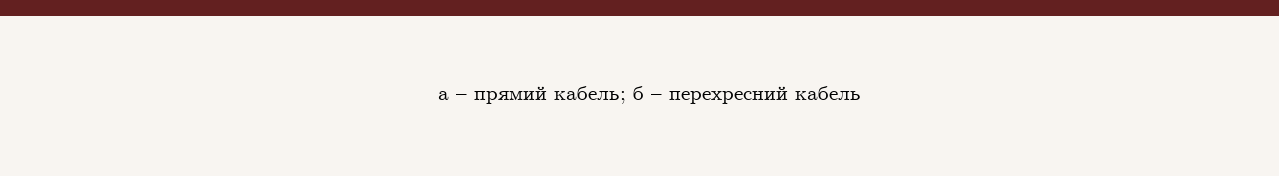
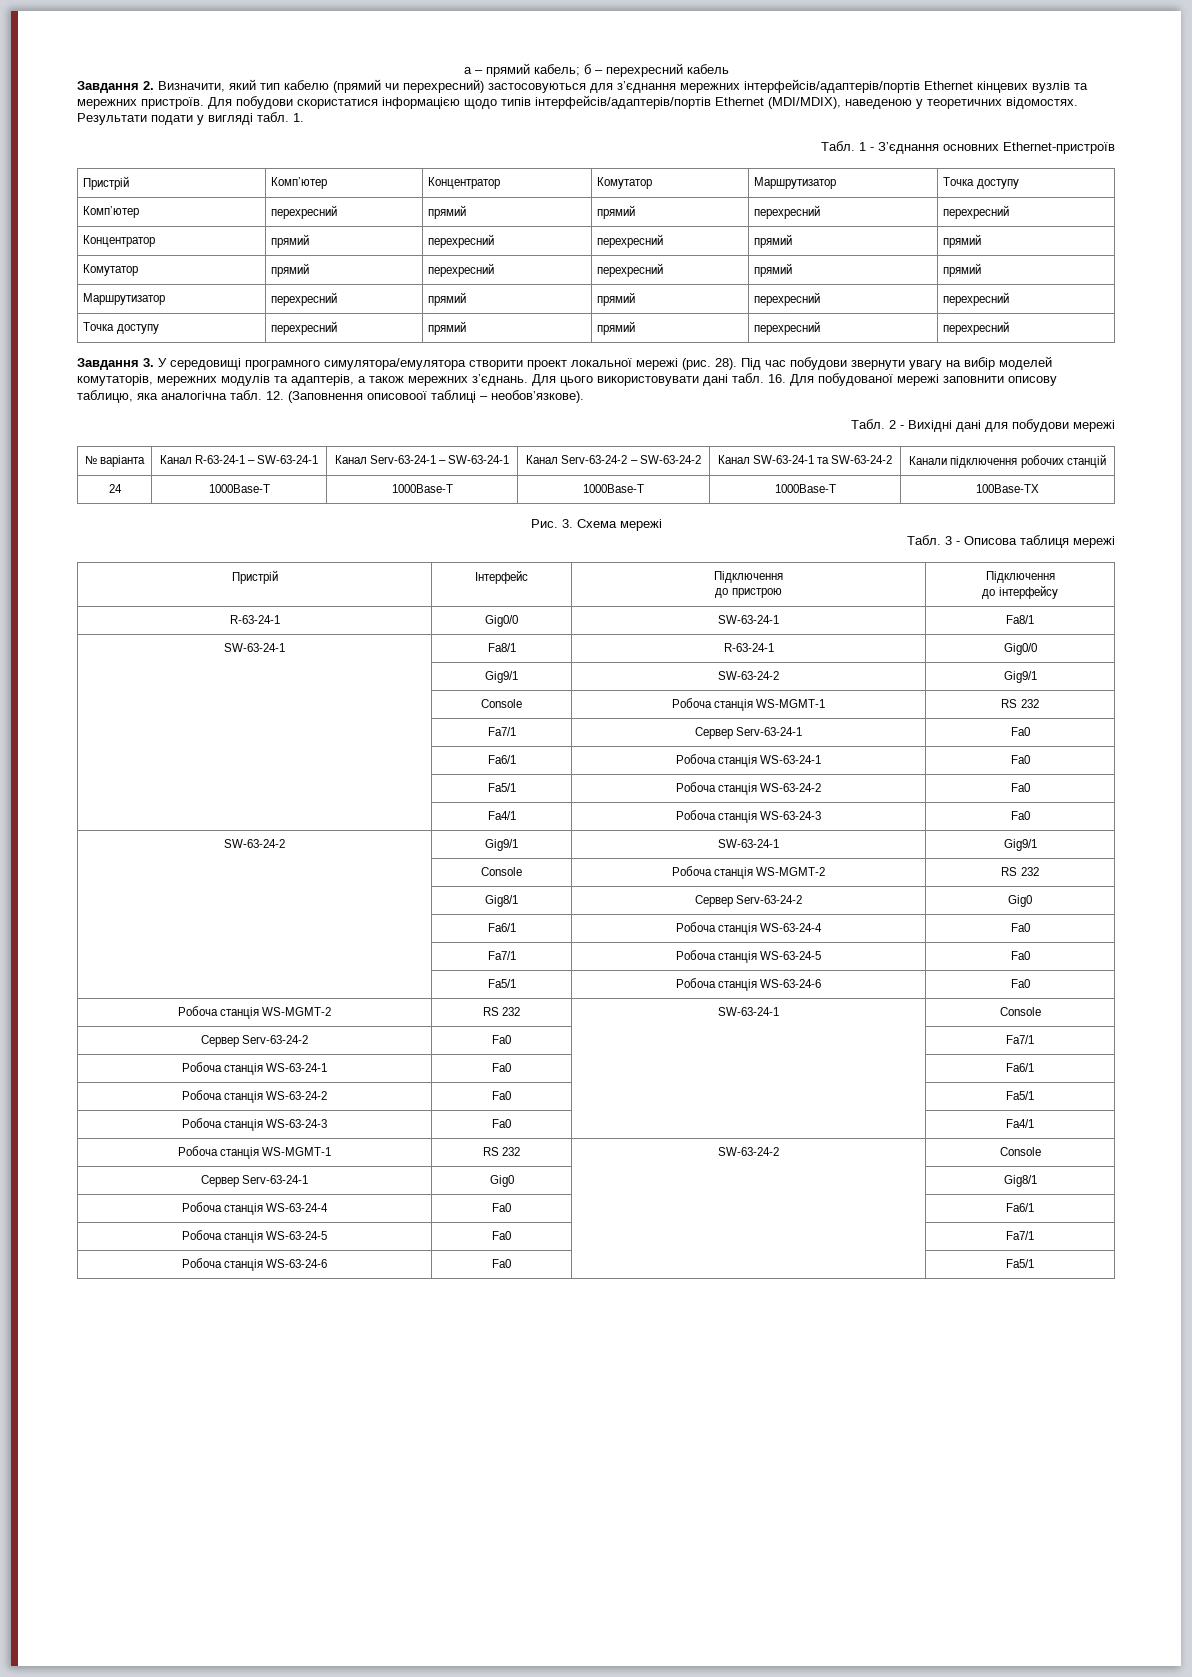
+ Завдання 2. Визначити, який тип кабелю (прямий чи перехресний) застосовуються для з’єднання мережних інтерфейсів/адаптерів/портів Ethernet кінцевих вузлів та мережних пристроїв. Для побудови скористатися інформацією щодо типів інтерфейсів/адаптерів/портів Ethernet (MDI/MDIX), наведеною у теоретичних відомостях. Результати подати у вигляді табл. 1.
+ Табл. 1 - З’єднання основних Ethernet-пристроїв
+ Пристрій | Комп’ютер | Концентратор | Комутатор | Маршрутизатор | Точка доступу
+ Комп’ютер | перехресний | прямий | прямий | перехресний | перехресний
+ Концентратор | прямий | перехресний | перехресний | прямий | прямий
+ Комутатор | прямий | перехресний | перехресний | прямий | прямий
+ Маршрутизатор | перехресний | прямий | прямий | перехресний | перехресний
+ Точка доступу | перехресний | прямий | прямий | перехресний | перехресний
+ Завдання 3. У середовищі програмного симулятора/емулятора створити проект локальної мережі (рис. 28). Під час побудови звернути увагу на вибір моделей комутаторів, мережних модулів та адаптерів, а також мережних з’єднань. Для цього використовувати дані табл. 16. Для побудованої мережі заповнити описову таблицю, яка аналогічна табл. 12. (Заповнення описовоої таблиці – необовʼязкове).
+ Табл. 2 - Вихідні дані для побудови мережі
+ № варіанта | Канал R-63-24-1 – SW-63-24-1 | Канал Serv-63-24-1 – SW-63-24-1 | Канал Serv-63-24-2 – SW-63-24-2 | Канал SW-63-24-1 та SW-63-24-2 | Канали підключення робочих станцій
+ 24 | 1000Base-T | 1000Base-T | 1000Base-T | 1000Base-T | 100Base-TX
+ Рис. 3. Схема мережі
+ Табл. 3 - Описова таблиця мережі
+ Пристрій | Інтерфейс | Підключення
+ до пристрою | Підключення
+ до інтерфейсу
+ R-63-24-1 | Gig0/0 | SW-63-24-1 | Fa8/1
+ SW-63-24-1 | Fa8/1 | R-63-24-1 | Gig0/0
+ | Gig9/1 | SW-63-24-2 | Gig9/1
+ | Console | Робоча станція WS-MGMT-1 | RS 232
+ | Fa7/1 | Сервер Serv-63-24-1 | Fa0
+ | Fa6/1 | Робоча станція WS-63-24-1 | Fa0
+ | Fa5/1 | Робоча станція WS-63-24-2 | Fa0
+ | Fa4/1 | Робоча станція WS-63-24-3 | Fa0
+ SW-63-24-2 | Gig9/1 | SW-63-24-1 | Gig9/1
+ | Console | Робоча станція WS-MGMT-2 | RS 232
+ | Gig8/1 | Сервер Serv-63-24-2 | Gig0
+ | Fa6/1 | Робоча станція WS-63-24-4 | Fa0
+ | Fa7/1 | Робоча станція WS-63-24-5 | Fa0
+ | Fa5/1 | Робоча станція WS-63-24-6 | Fa0
+ Робоча станція WS-MGMT-2 | RS 232 | SW-63-24-1 | Console
+ Сервер Serv-63-24-2 | Fa0 | | Fa7/1
+ Робоча станція WS-63-24-1 | Fa0 | | Fa6/1
+ Робоча станція WS-63-24-2 | Fa0 | | Fa5/1
+ Робоча станція WS-63-24-3 | Fa0 | | Fa4/1
+ Робоча станція WS-MGMT-1 | RS 232 | SW-63-24-2 | Console
+ Сервер Serv-63-24-1 | Gig0 | | Gig8/1
+ Робоча станція WS-63-24-4 | Fa0 | | Fa6/1
+ Робоча станція WS-63-24-5 | Fa0 | | Fa7/1
+ Робоча станція WS-63-24-6 | Fa0 | | Fa5/1

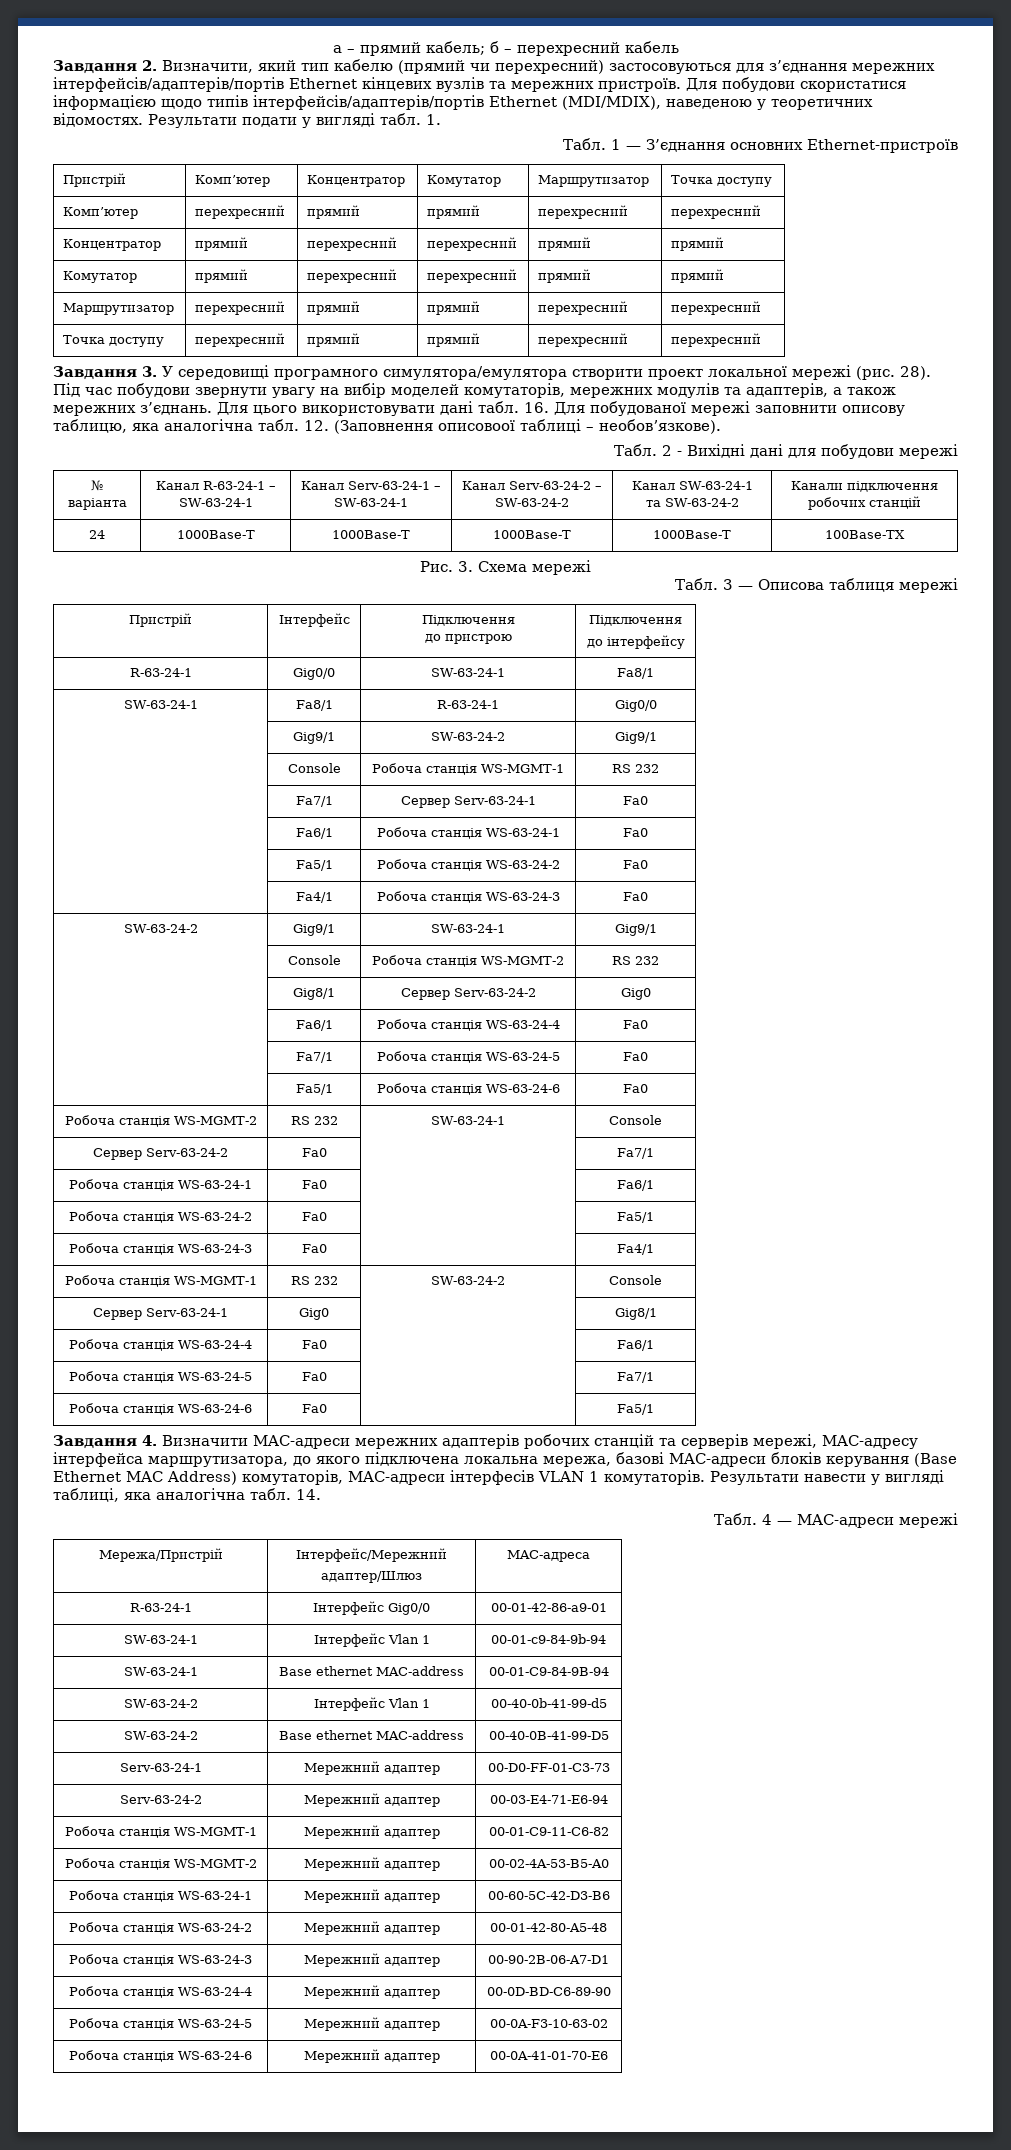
- 1 - З’єднання основних Ethernet-пристроїв
+ 1 — З’єднання основних Ethernet-пристроїв
- 3 - Описова таблиця мережі
+ 3 — Описова таблиця мережі
+ Завдання 4. Визначити MAC-адреси мережних адаптерів робочих станцій та серверів мережі, MAC-адресу інтерфейса маршрутизатора, до якого підключена локальна мережа, базові MAC-адреси блоків керування (Base Ethernet MAC Address) комутаторів, MAC-адреси інтерфесів VLAN 1 комутаторів. Результати навести у вигляді таблиці, яка аналогічна табл. 14.
+ Табл. 4 — MAC-адреси мережі
+ Мережа/Пристрій | Інтерфейс/Мережний
+ адаптер/Шлюз | MAC-адреса
+ R-63-24-1 | Інтерфейс Gig0/0 | 00-01-42-86-a9-01
+ SW-63-24-1 | Інтерфейс Vlan 1 | 00-01-c9-84-9b-94
+ SW-63-24-1 | Base ethernet MAC-address | 00-01-C9-84-9B-94
+ SW-63-24-2 | Інтерфейс Vlan 1 | 00-40-0b-41-99-d5
+ SW-63-24-2 | Base ethernet MAC-address | 00-40-0B-41-99-D5
+ Serv-63-24-1 | Мережний адаптер | 00-D0-FF-01-C3-73
+ Serv-63-24-2 | Мережний адаптер | 00-03-E4-71-E6-94
+ Робоча станція WS-MGMT-1 | Мережний адаптер | 00-01-C9-11-C6-82
+ Робоча станція WS-MGMT-2 | Мережний адаптер | 00-02-4A-53-B5-A0
+ Робоча станція WS-63-24-1 | Мережний адаптер | 00-60-5C-42-D3-B6
+ Робоча станція WS-63-24-2 | Мережний адаптер | 00-01-42-80-A5-48
+ Робоча станція WS-63-24-3 | Мережний адаптер | 00-90-2B-06-A7-D1
+ Робоча станція WS-63-24-4 | Мережний адаптер | 00-0D-BD-C6-89-90
+ Робоча станція WS-63-24-5 | Мережний адаптер | 00-0A-F3-10-63-02
+ Робоча станція WS-63-24-6 | Мережний адаптер | 00-0A-41-01-70-E6

